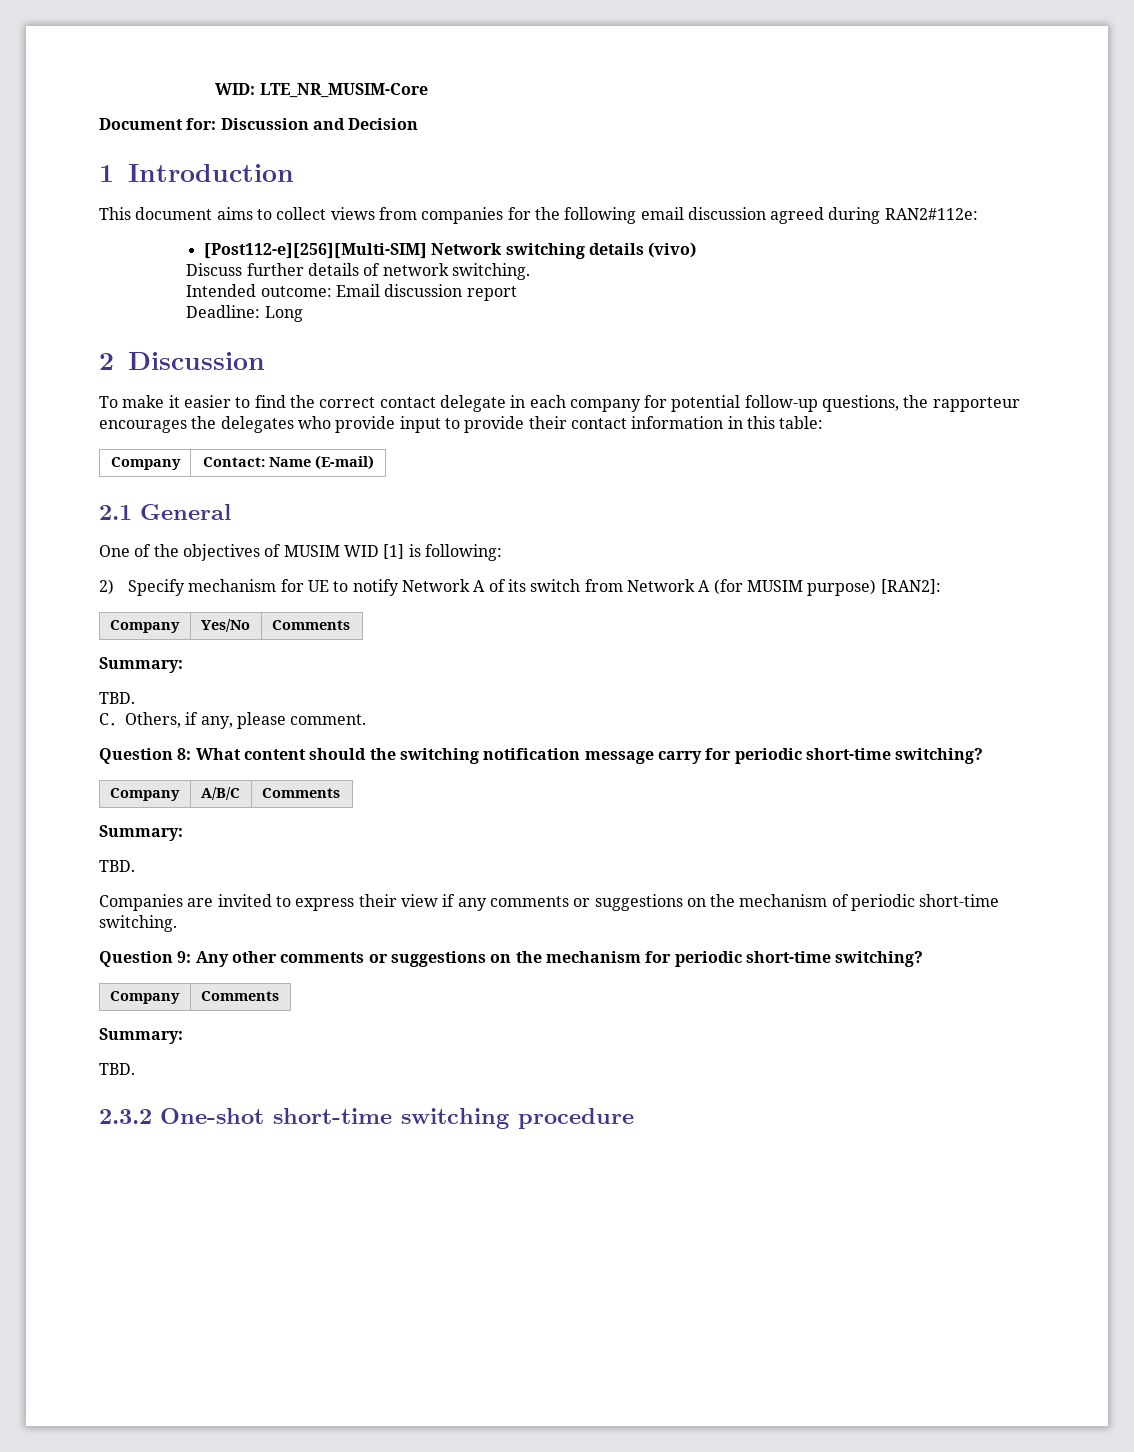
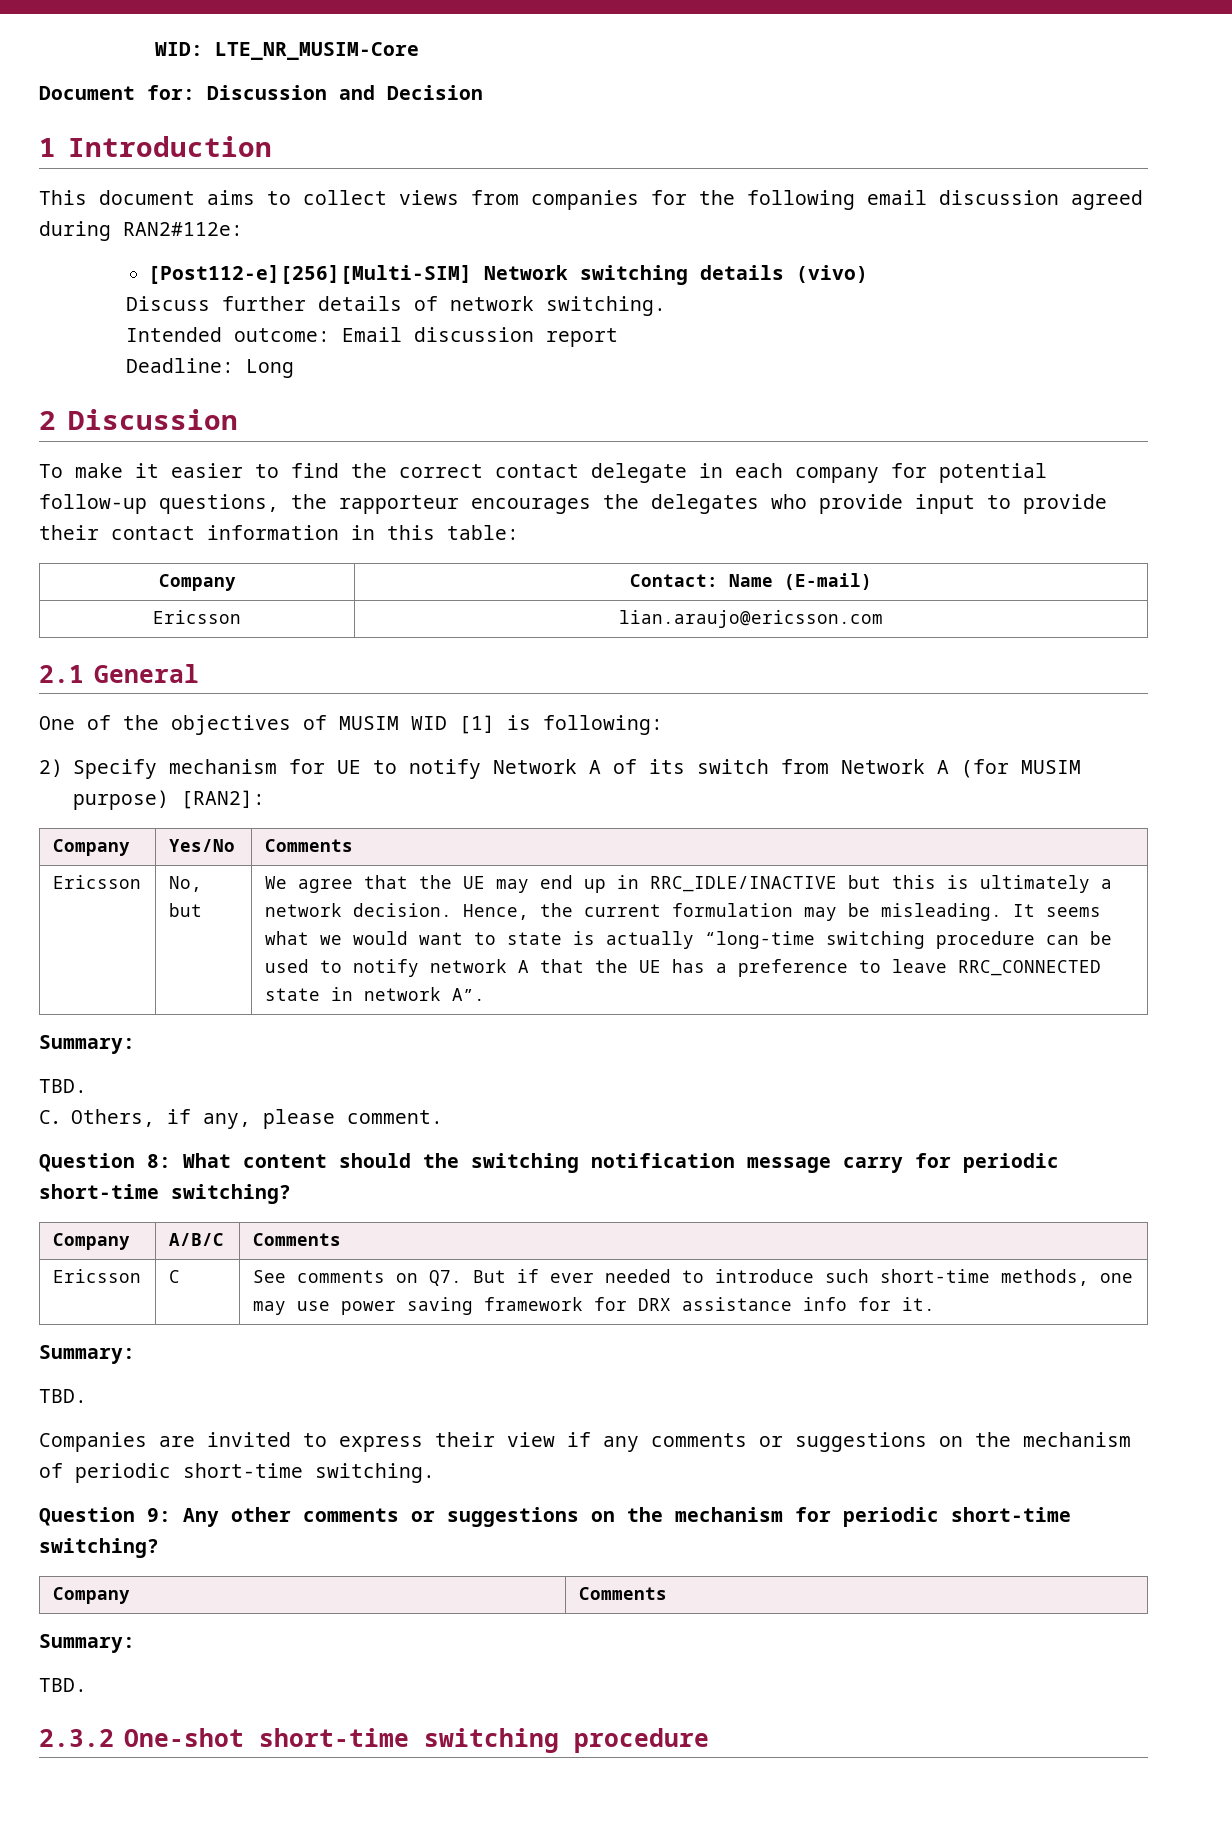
+ Ericsson | lian.araujo@ericsson.com
+ Ericsson | No, but | We agree that the UE may end up in RRC_IDLE/INACTIVE but this is ultimately a network decision. Hence, the current formulation may be misleading. It seems what we would want to state is actually “long-time switching procedure can be used to notify network A that the UE has a preference to leave RRC_CONNECTED state in network A”.
+ Ericsson | C | See comments on Q7. But if ever needed to introduce such short-time methods, one may use power saving framework for DRX assistance info for it.

